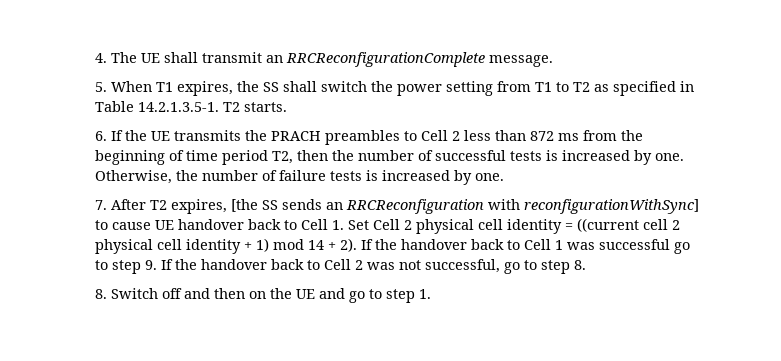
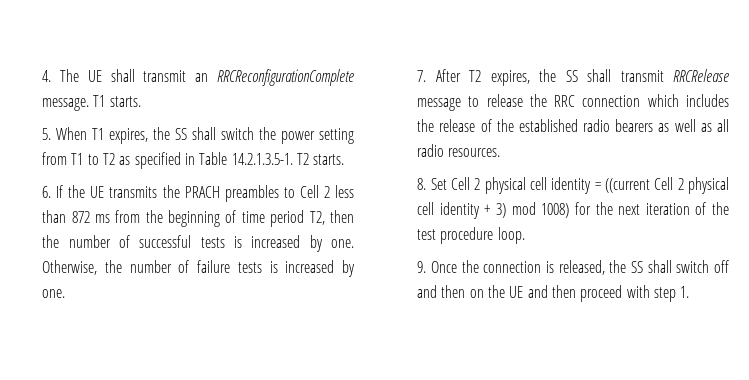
+ T1 starts.
- 7. After T2 expires, [the SS sends an RRCReconfiguration with reconfigurationWithSync] to cause UE handover back to Cell 1. Set Cell 2 physical cell identity = ((current cell 2 physical cell identity + 1) mod 14 + 2). If the handover back to Cell 1 was successful go to step 9. If the handover back to Cell 2 was not successful, go to step 8.
- 8. Switch off and then on the UE and go to step 1.
+ 7. After T2 expires, the SS shall transmit RRCRelease message to release the RRC connection which includes the release of the established radio bearers as well as all radio resources.
+ 8. Set Cell 2 physical cell identity = ((current Cell 2 physical cell identity + 3) mod 1008) for the next iteration of the test procedure loop.
+ 9. Once the connection is released, the SS shall switch off and then on the UE and then proceed with step 1.

